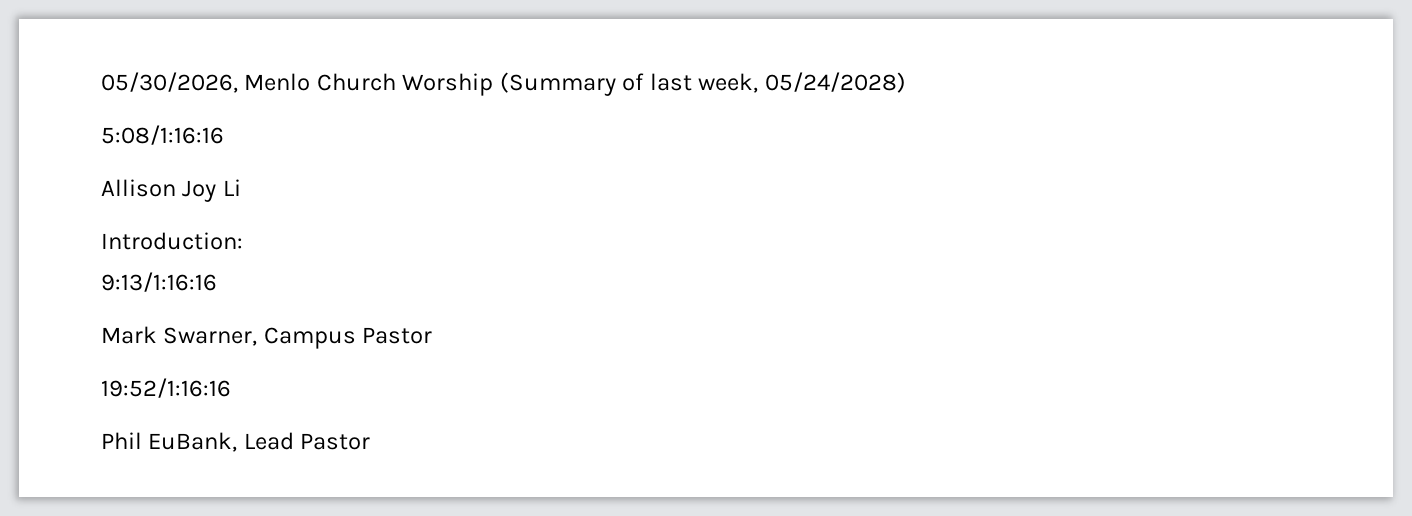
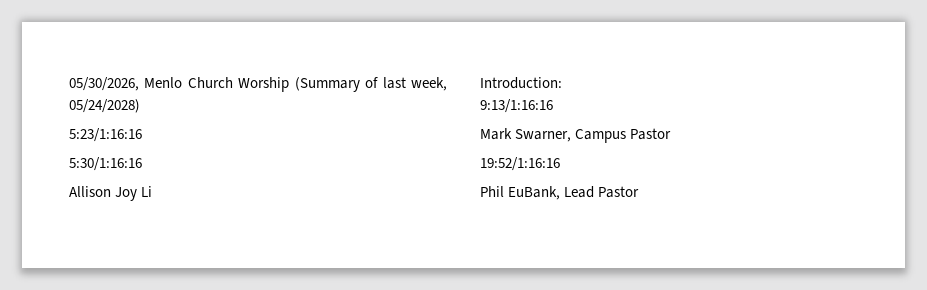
- 5:08/1:16:16
+ 5:23/1:16:16
+ 5:30/1:16:16

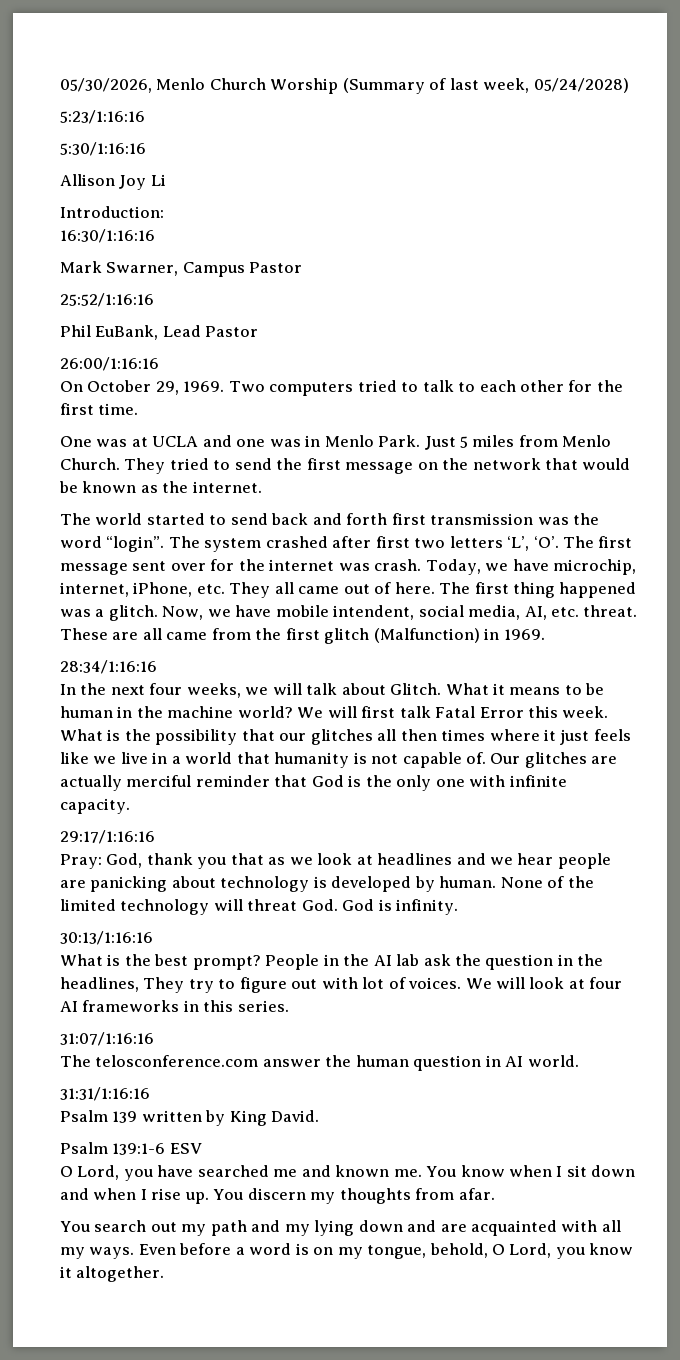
- 9:13/1:16:16
+ 16:30/1:16:16
- 19:52/1:16:16
+ 25:52/1:16:16
+ 26:00/1:16:16
+ On October 29, 1969. Two computers tried to talk to each other for the first time.
+ One was at UCLA and one was in Menlo Park. Just 5 miles from Menlo Church. They tried to send the first message on the network that would be known as the internet.
+ The world started to send back and forth first transmission was the word “login”. The system crashed after first two letters ‘L’, ‘O’. The first message sent over for the internet was crash. Today, we have microchip, internet, iPhone, etc. They all came out of here. The first thing happened was a glitch. Now, we have mobile intendent, social media, AI, etc. threat. These are all came from the first glitch (Malfunction) in 1969.
+ 28:34/1:16:16
+ In the next four weeks, we will talk about Glitch. What it means to be human in the machine world? We will first talk Fatal Error this week. What is the possibility that our glitches all then times where it just feels like we live in a world that humanity is not capable of. Our glitches are actually merciful reminder that God is the only one with infinite capacity.
+ 29:17/1:16:16
+ Pray: God, thank you that as we look at headlines and we hear people are panicking about technology is developed by human. None of the limited technology will threat God. God is infinity.
+ 30:13/1:16:16
+ What is the best prompt? People in the AI lab ask the question in the headlines, They try to figure out with lot of voices. We will look at four AI frameworks in this series.
+ 31:07/1:16:16
+ The telosconference.com answer the human question in AI world.
+ 31:31/1:16:16
+ Psalm 139 written by King David.
+ Psalm 139:1-6 ESV
+ O Lord, you have searched me and known me. You know when I sit down and when I rise up. You discern my thoughts from afar.
+ You search out my path and my lying down and are acquainted with all my ways. Even before a word is on my tongue, behold, O Lord, you know it altogether.

